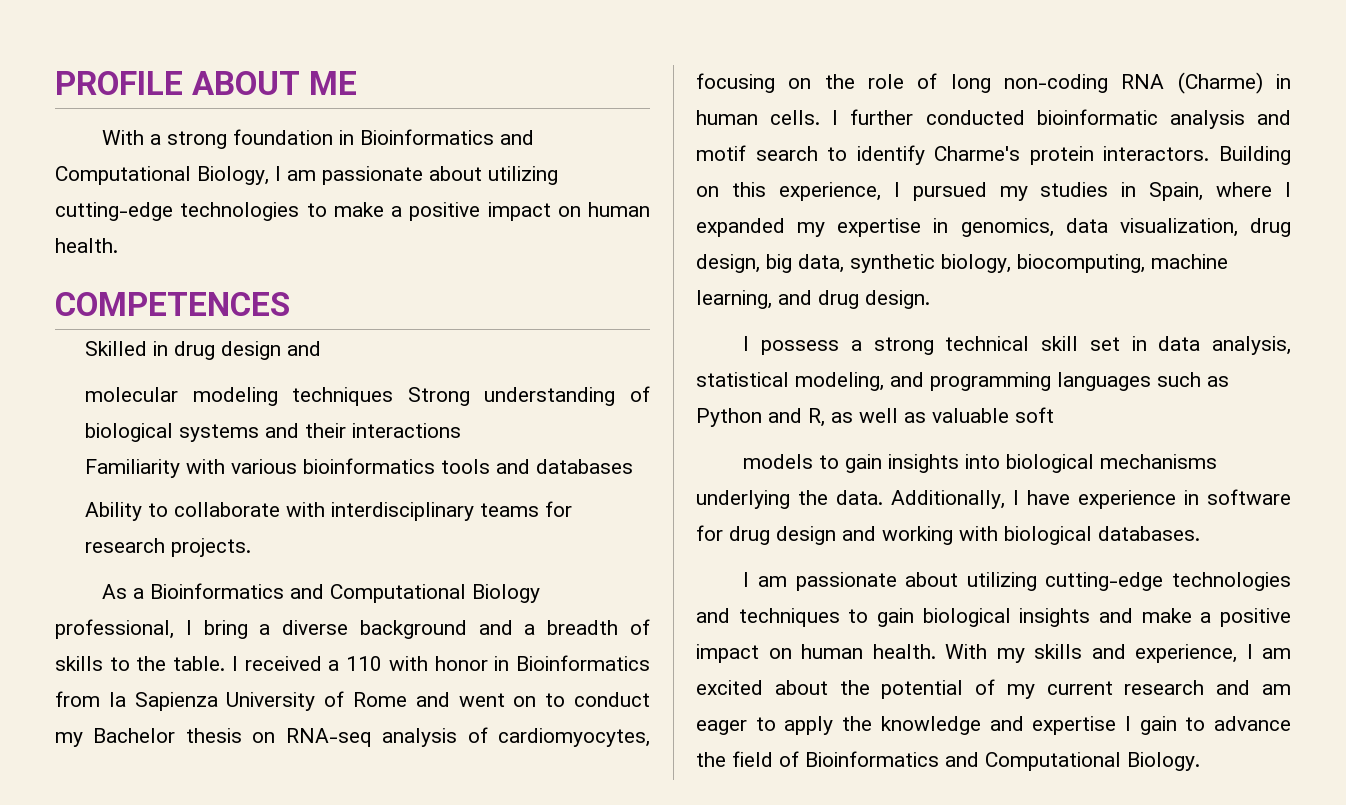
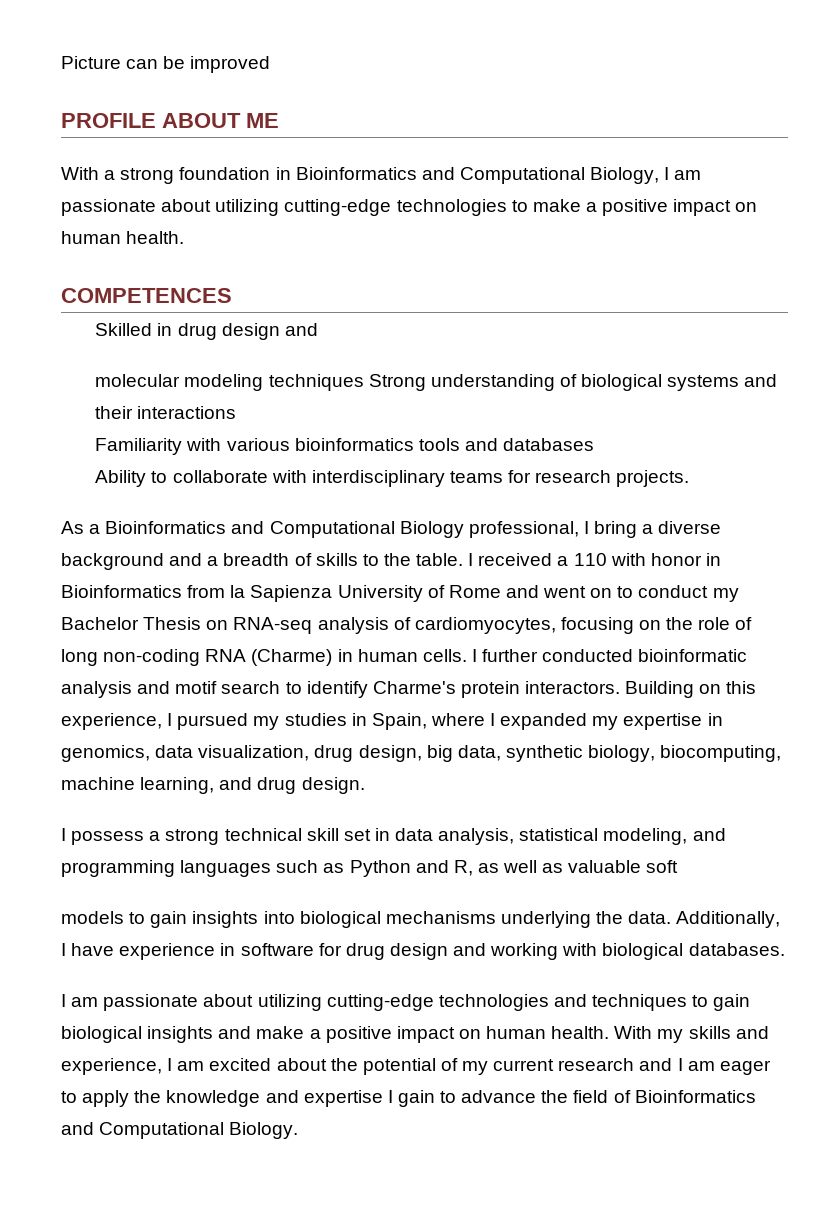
+ Picture can be improved
- I received a 110 with honor in Bioinformatics from la Sapienza University of Rome and went on to conduct my Bachelor thesis on RNA-seq analysis of cardiomyocytes, focusing on the role of long non-coding RNA (Charme) in human cells.
+ I received a 110 with honor in Bioinformatics from la Sapienza University of Rome and went on to conduct my Bachelor Thesis on RNA-seq analysis of cardiomyocytes, focusing on the role of long non-coding RNA (Charme) in human cells.
- With my skills and experience, I am excited about the potential of my current research and am eager to apply the knowledge and expertise I gain to advance the field of Bioinformatics and Computational Biology.
+ With my skills and experience, I am excited about the potential of my current research and I am eager to apply the knowledge and expertise I gain to advance the field of Bioinformatics and Computational Biology.

